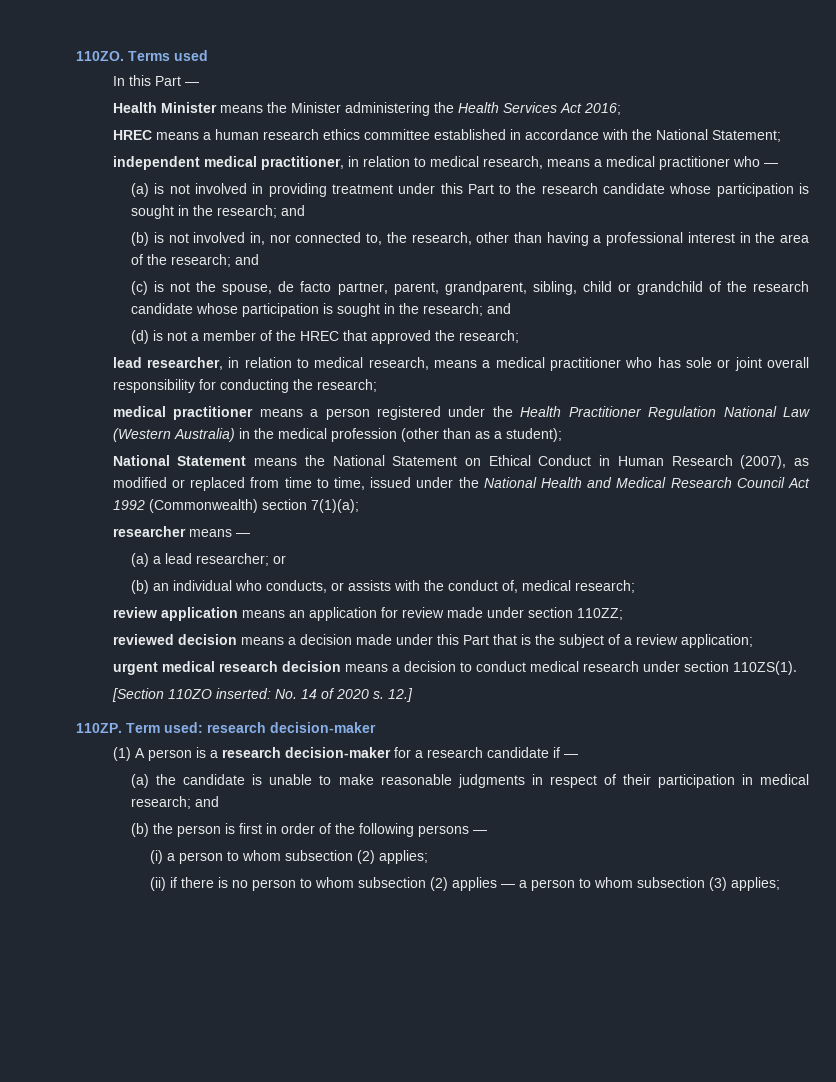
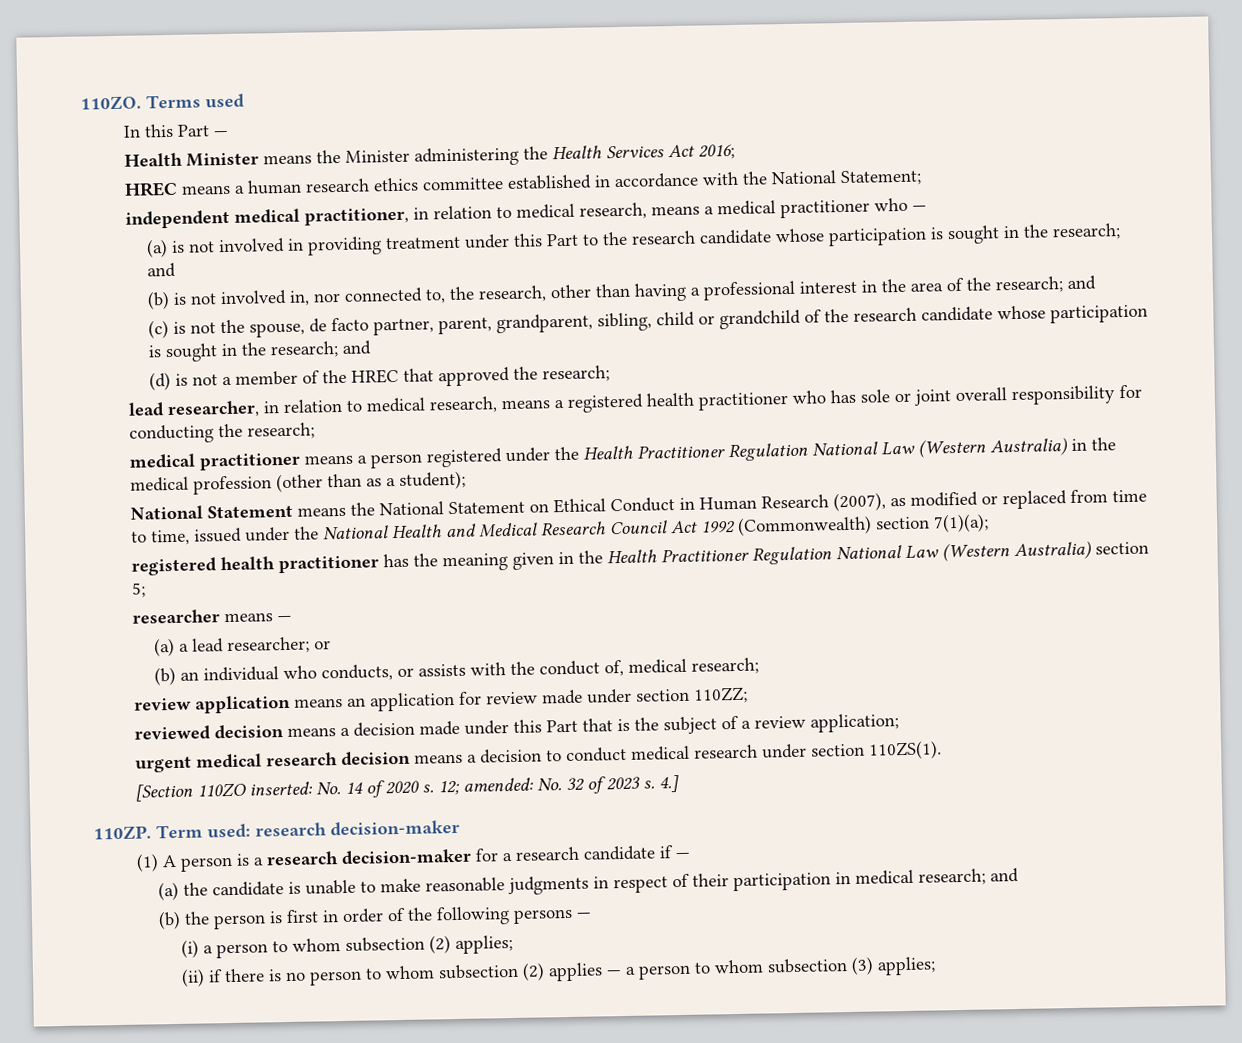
- lead researcher, in relation to medical research, means a medical practitioner who has sole or joint overall responsibility for conducting the research;
+ lead researcher, in relation to medical research, means a registered health practitioner who has sole or joint overall responsibility for conducting the research;
+ registered health practitioner has the meaning given in the Health Practitioner Regulation National Law (Western Australia) section 5;
- 12.]
+ 12; amended: No. 32 of 2023 s. 4.]

